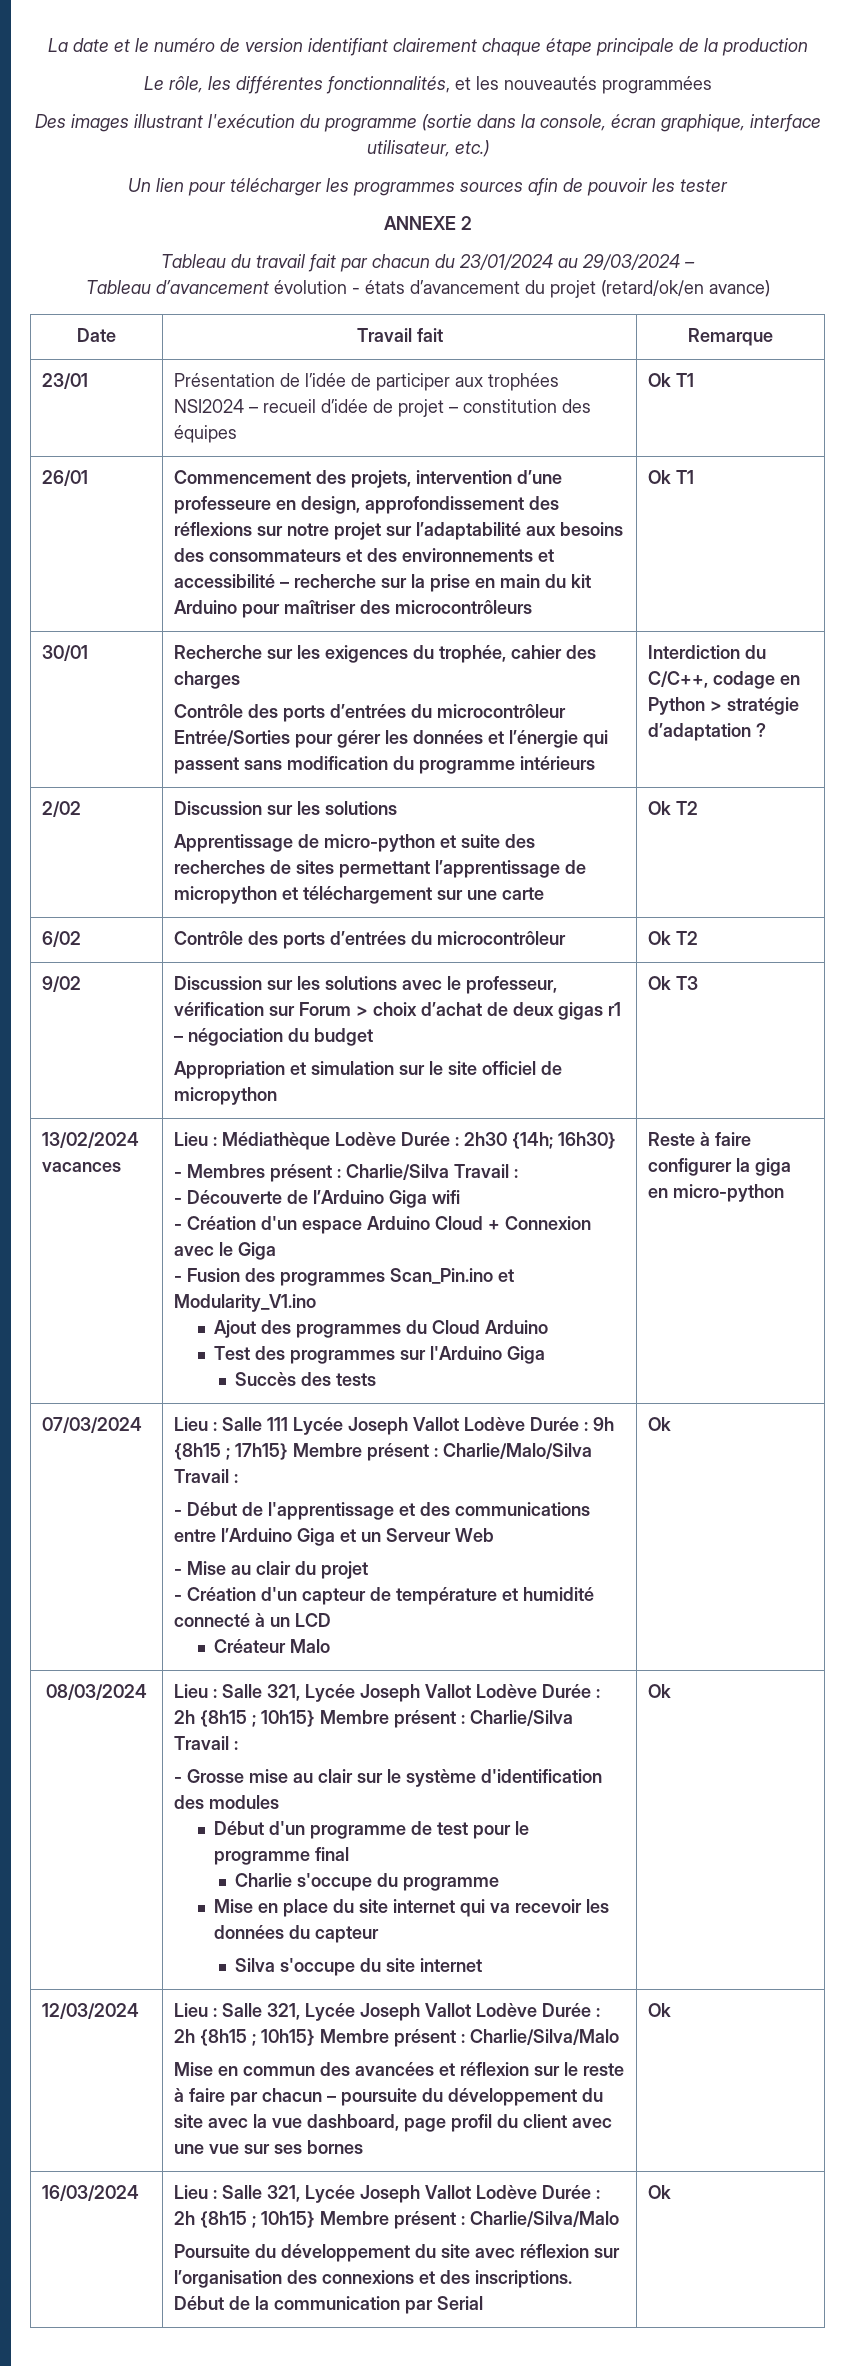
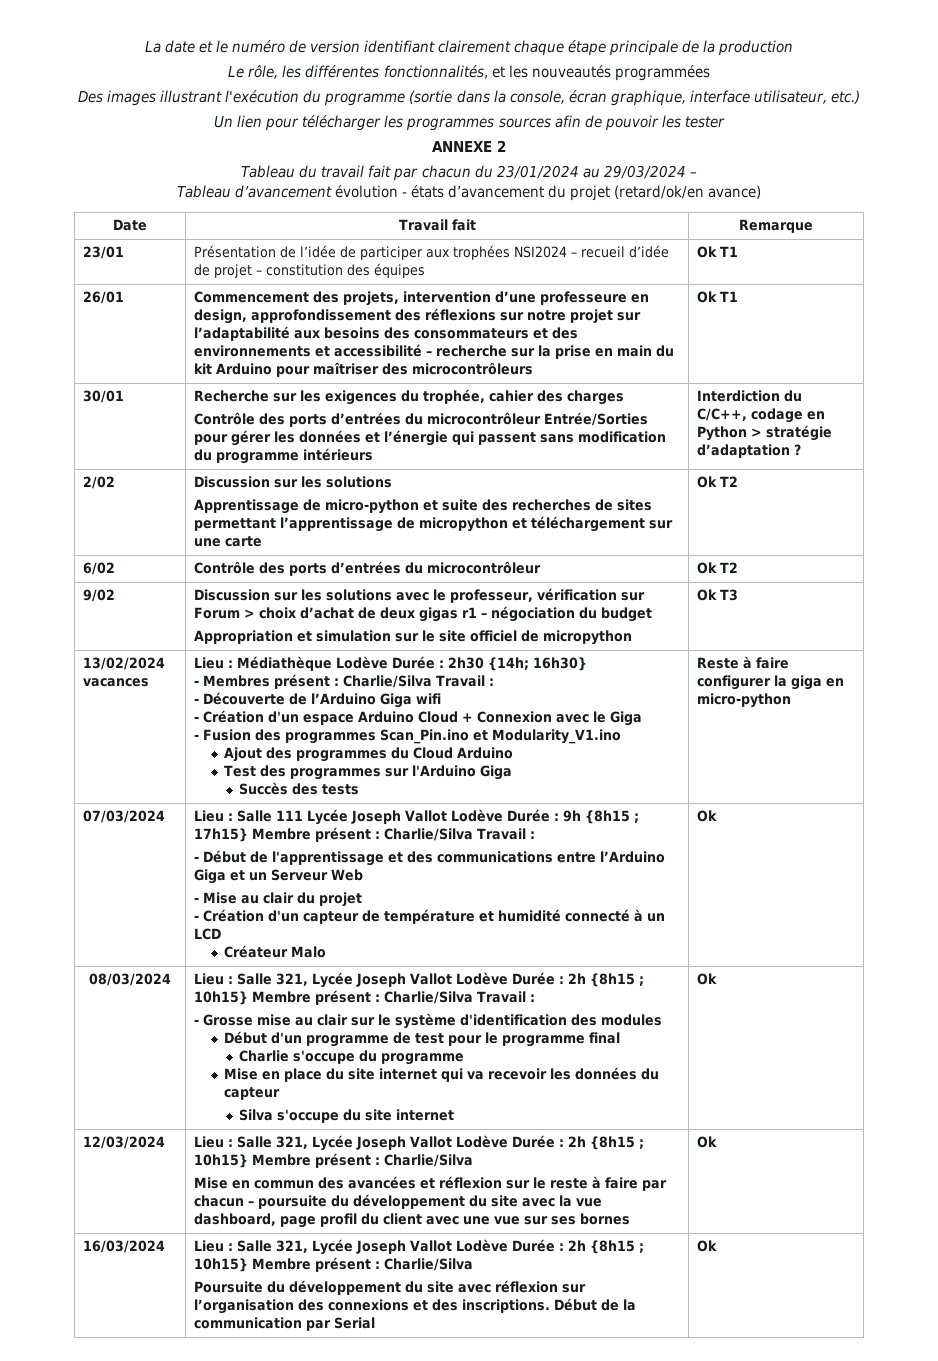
- Lieu : Salle 111 Lycée Joseph Vallot Lodève Durée : 9h {8h15 ; 17h15} Membre présent : Charlie/Malo/Silva Travail :
+ Lieu : Salle 111 Lycée Joseph Vallot Lodève Durée : 9h {8h15 ; 17h15} Membre présent : Charlie/Silva Travail :
- 12/03/2024 | Lieu : Salle 321, Lycée Joseph Vallot Lodève Durée : 2h {8h15 ; 10h15} Membre présent : Charlie/Silva/Malo
+ 12/03/2024 | Lieu : Salle 321, Lycée Joseph Vallot Lodève Durée : 2h {8h15 ; 10h15} Membre présent : Charlie/Silva
- 16/03/2024 | Lieu : Salle 321, Lycée Joseph Vallot Lodève Durée : 2h {8h15 ; 10h15} Membre présent : Charlie/Silva/Malo
+ 16/03/2024 | Lieu : Salle 321, Lycée Joseph Vallot Lodève Durée : 2h {8h15 ; 10h15} Membre présent : Charlie/Silva

